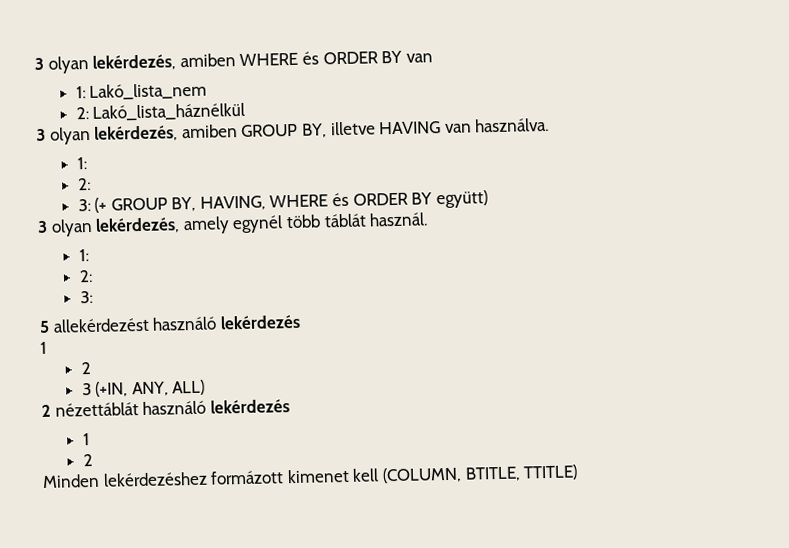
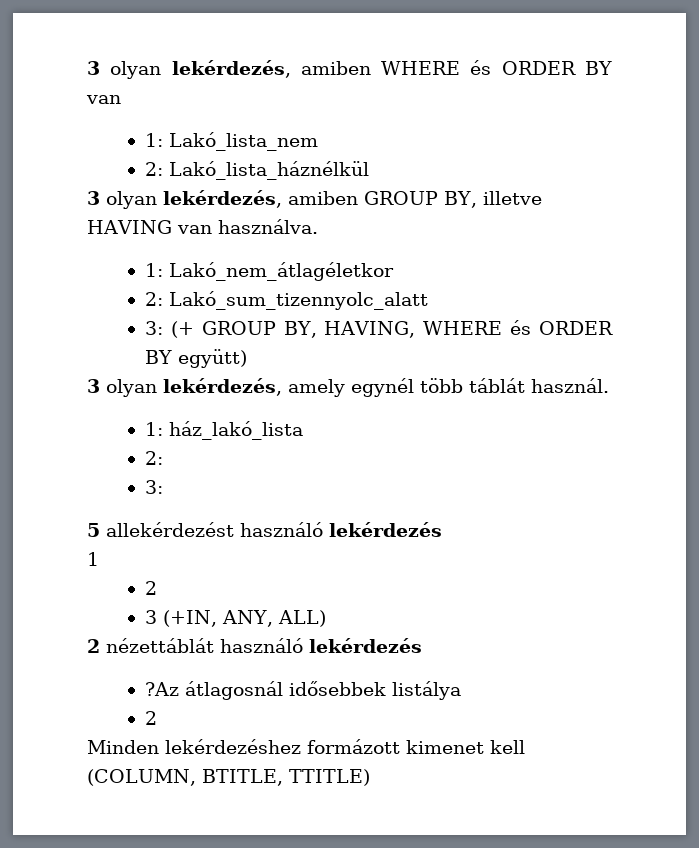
  3 olyan lekérdezés, amiben GROUP BY, illetve HAVING van használva.
- 1:
- 2:
+ 1: Lakó_nem_átlagéletkor
+ 2: Lakó_sum_tizennyolc_alatt
  3 olyan lekérdezés, amely egynél több táblát használ.
- 1:
+ 1: ház_lakó_lista
  2 nézettáblát használó lekérdezés
- 1
+ ?Az átlagosnál idősebbek listálya

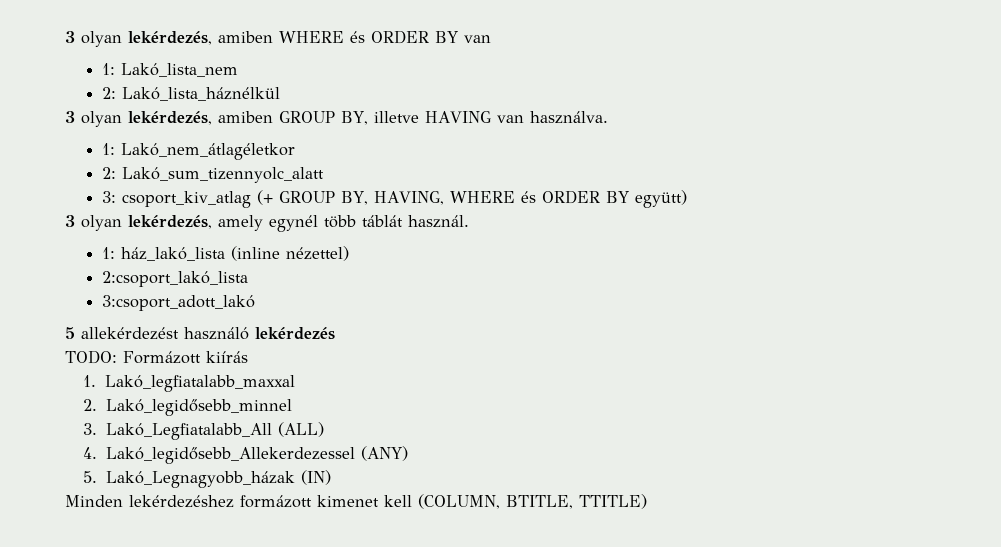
- 3: (+ GROUP BY, HAVING, WHERE és ORDER BY együtt)
+ 3: csoport_kiv_atlag (+ GROUP BY, HAVING, WHERE és ORDER BY együtt)
- 1: ház_lakó_lista
- 2:
- 3:
+ 1: ház_lakó_lista (inline nézettel)
+ 2:csoport_lakó_lista
+ 3:csoport_adott_lakó
- 1
- 2
- 3 (+IN, ANY, ALL)
- 2 nézettáblát használó lekérdezés
- ?Az átlagosnál idősebbek listálya
- 2
+ TODO: Formázott kiírás
+ 1. Lakó_legfiatalabb_maxxal
+ 2. Lakó_legidősebb_minnel
+ 3. Lakó_Legfiatalabb_All (ALL)
+ 4. Lakó_legidősebb_Allekerdezessel (ANY)
+ 5. Lakó_Legnagyobb_házak (IN)

